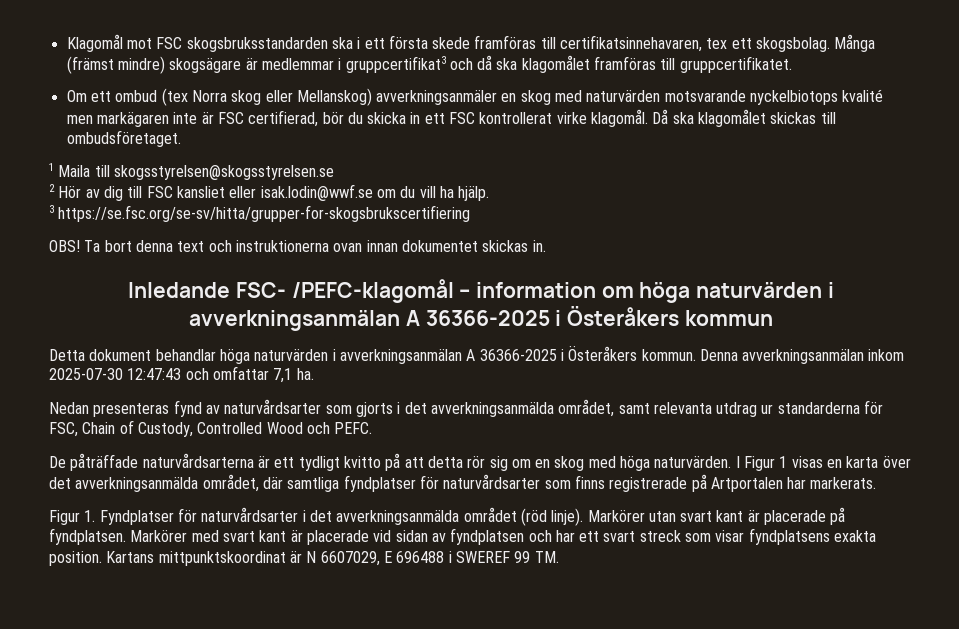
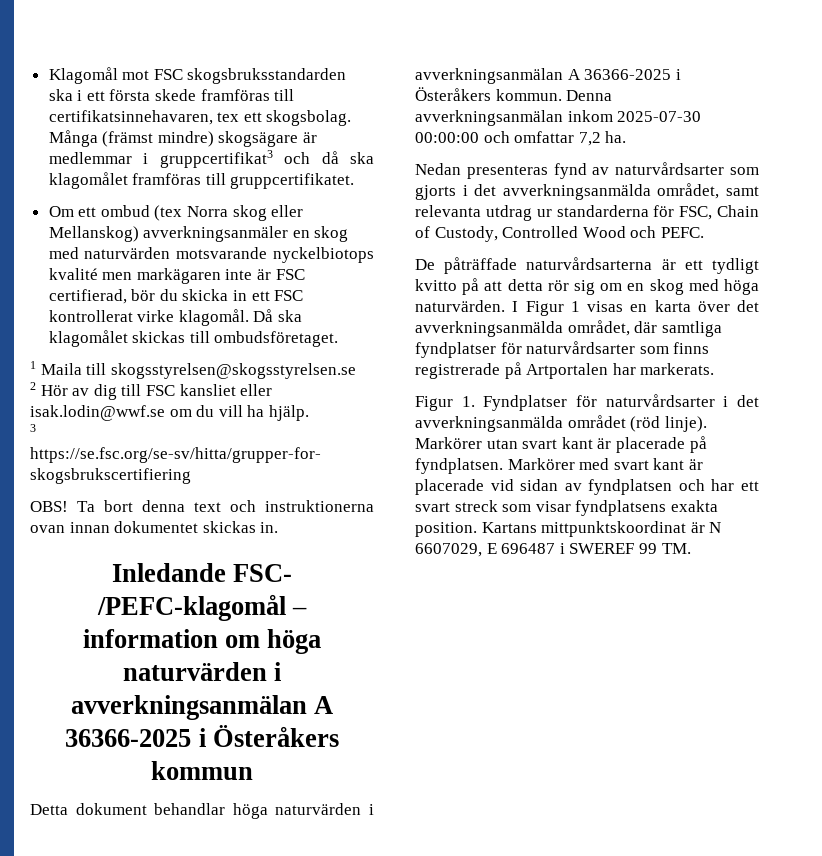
- Denna avverkningsanmälan inkom 2025-07-30 12:47:43 och omfattar 7,1 ha.
+ Denna avverkningsanmälan inkom 2025-07-30 00:00:00 och omfattar 7,2 ha.
- Kartans mittpunktskoordinat är N 6607029, E 696488 i SWEREF 99 TM.
+ Kartans mittpunktskoordinat är N 6607029, E 696487 i SWEREF 99 TM.

